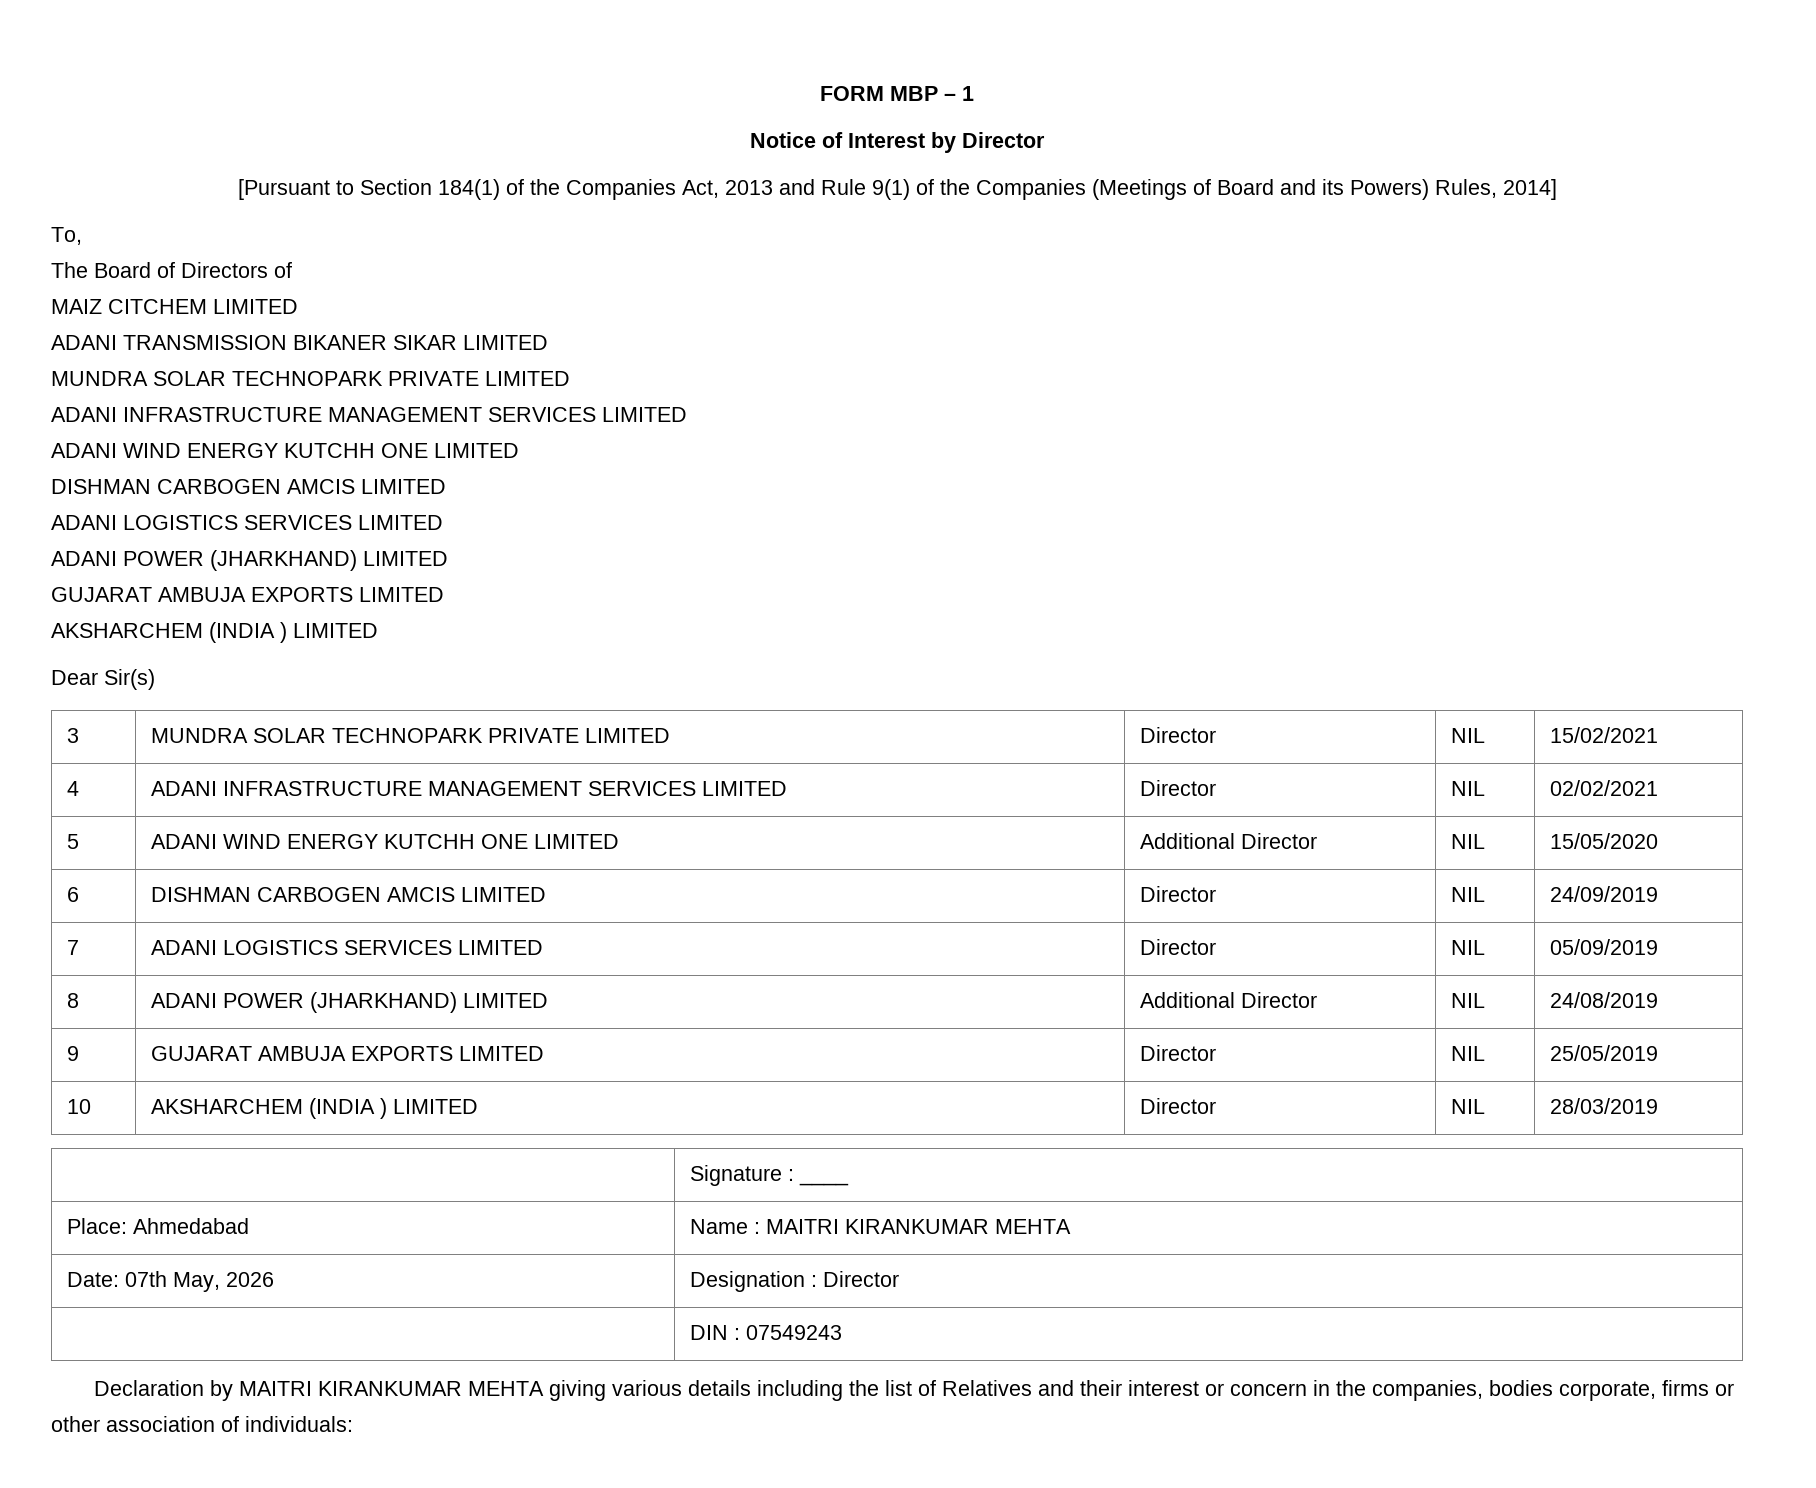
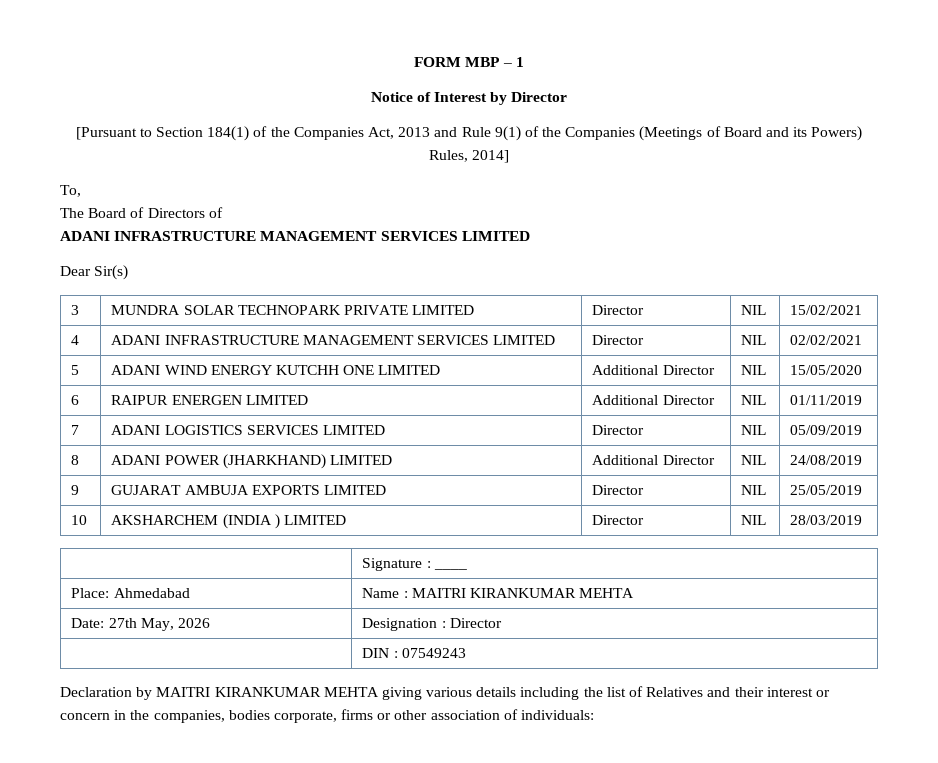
  The Board of Directors of
- MAIZ CITCHEM LIMITED
- ADANI TRANSMISSION BIKANER SIKAR LIMITED
- MUNDRA SOLAR TECHNOPARK PRIVATE LIMITED
  ADANI INFRASTRUCTURE MANAGEMENT SERVICES LIMITED
- ADANI WIND ENERGY KUTCHH ONE LIMITED
- DISHMAN CARBOGEN AMCIS LIMITED
- ADANI LOGISTICS SERVICES LIMITED
- ADANI POWER (JHARKHAND) LIMITED
- GUJARAT AMBUJA EXPORTS LIMITED
- AKSHARCHEM (INDIA ) LIMITED
- 6 | DISHMAN CARBOGEN AMCIS LIMITED | Director | NIL | 24/09/2019
+ 6 | RAIPUR ENERGEN LIMITED | Additional Director | NIL | 01/11/2019
- Date: 07th May, 2026 | Designation : Director
+ Date: 27th May, 2026 | Designation : Director

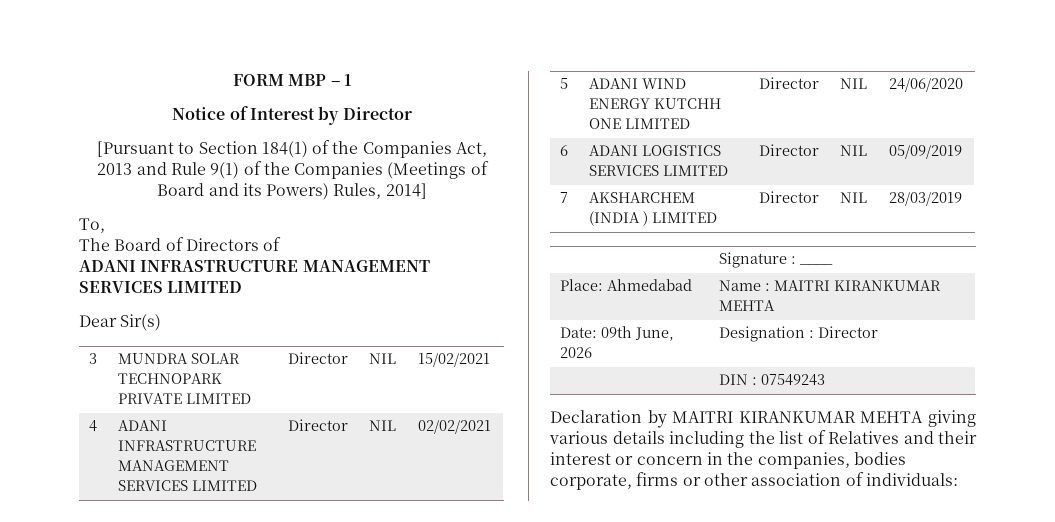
- 5 | ADANI WIND ENERGY KUTCHH ONE LIMITED | Additional Director | NIL | 15/05/2020
+ 5 | ADANI WIND ENERGY KUTCHH ONE LIMITED | Director | NIL | 24/06/2020
- 6 | RAIPUR ENERGEN LIMITED | Additional Director | NIL | 01/11/2019
- 7 | ADANI LOGISTICS SERVICES LIMITED | Director | NIL | 05/09/2019
+ 6 | ADANI LOGISTICS SERVICES LIMITED | Director | NIL | 05/09/2019
- 8 | ADANI POWER (JHARKHAND) LIMITED | Additional Director | NIL | 24/08/2019
- 9 | GUJARAT AMBUJA EXPORTS LIMITED | Director | NIL | 25/05/2019
- 10 | AKSHARCHEM (INDIA ) LIMITED | Director | NIL | 28/03/2019
+ 7 | AKSHARCHEM (INDIA ) LIMITED | Director | NIL | 28/03/2019
- Date: 27th May, 2026 | Designation : Director
+ Date: 09th June, 2026 | Designation : Director

